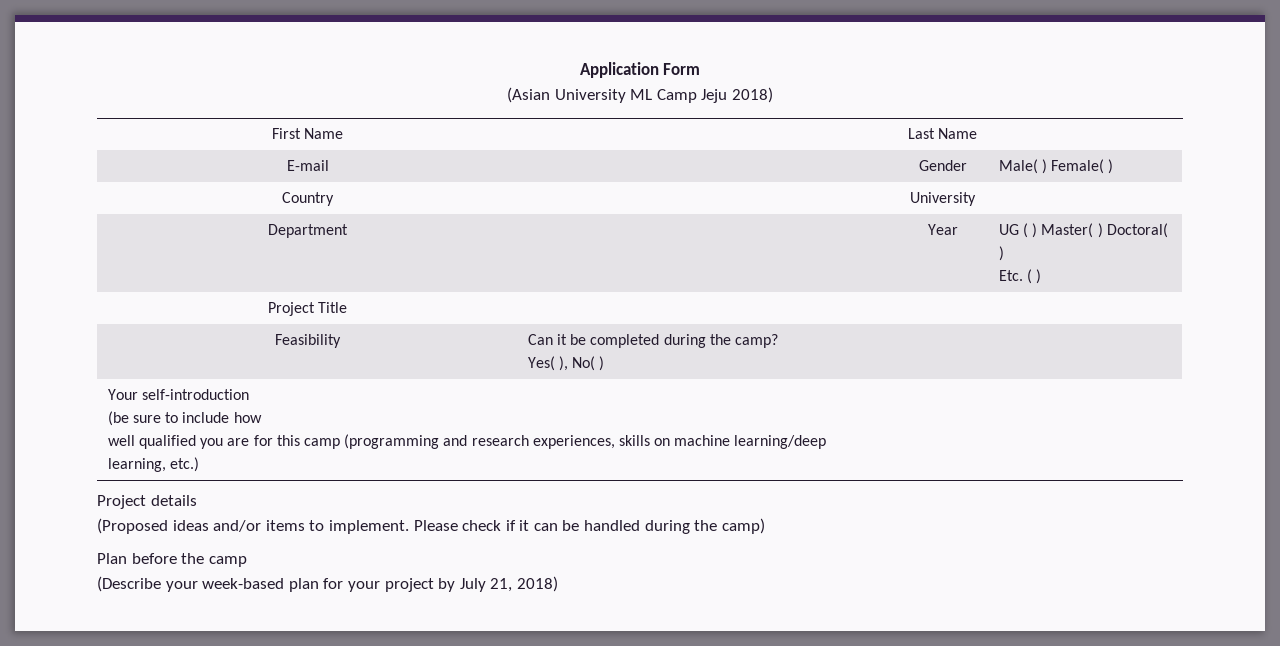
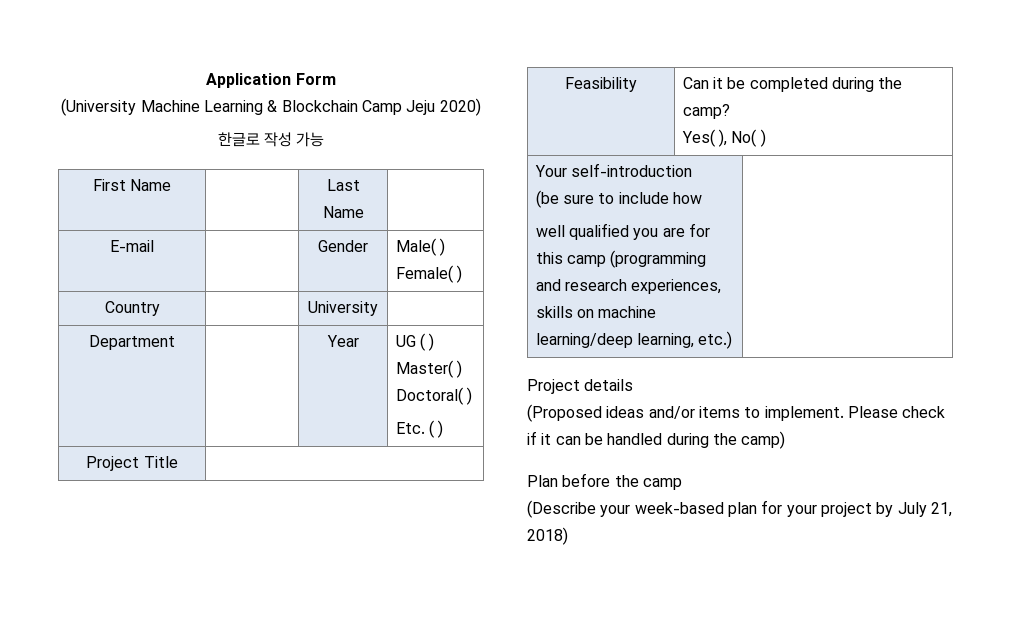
- (Asian University ML Camp Jeju 2018)
+ (University Machine Learning & Blockchain Camp Jeju 2020)
+ 한글로 작성 가능

